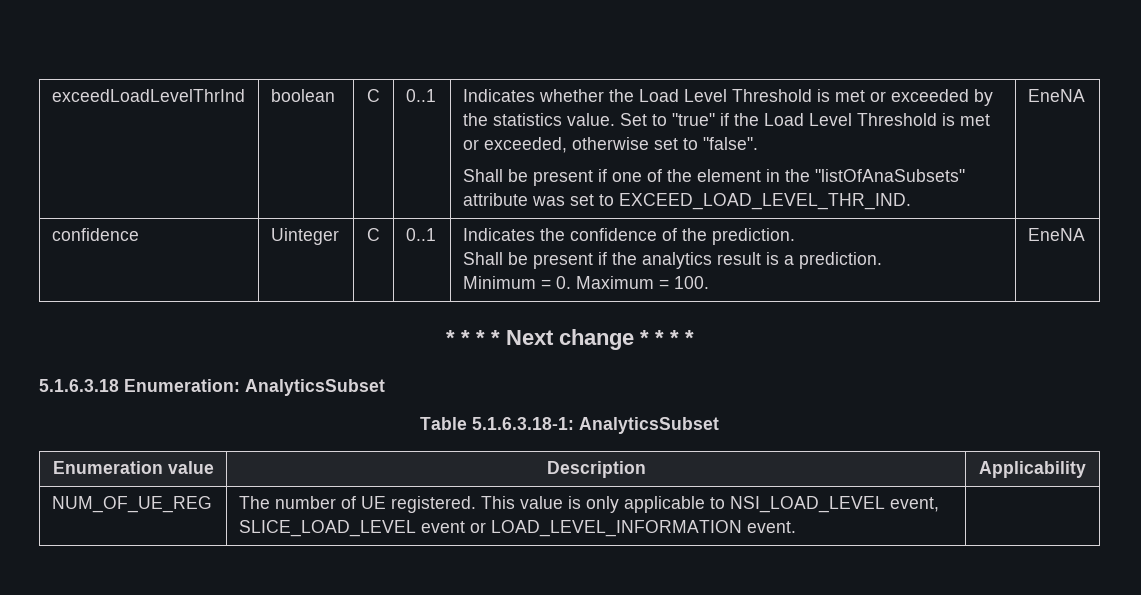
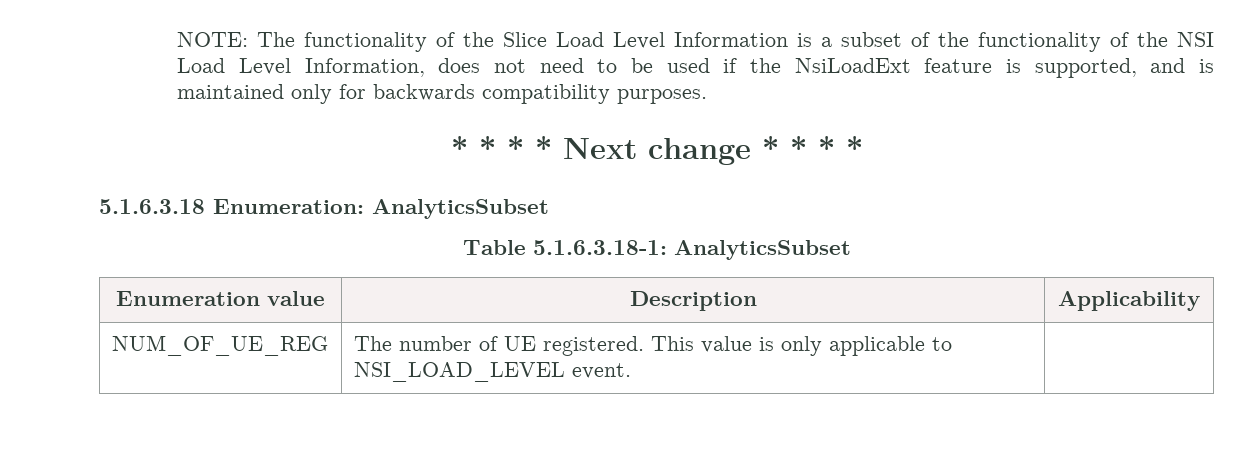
- exceedLoadLevelThrInd | boolean | C | 0..1 | Indicates whether the Load Level Threshold is met or exceeded by the statistics value. Set to "true" if the Load Level Threshold is met or exceeded, otherwise set to "false".
- Shall be present if one of the element in the "listOfAnaSubsets" attribute was set to EXCEED_LOAD_LEVEL_THR_IND. | EneNA
- confidence | Uinteger | C | 0..1 | Indicates the confidence of the prediction.
- Shall be present if the analytics result is a prediction.
- Minimum = 0. Maximum = 100. | EneNA
+ NOTE: The functionality of the Slice Load Level Information is a subset of the functionality of the NSI Load Level Information, does not need to be used if the NsiLoadExt feature is supported, and is maintained only for backwards compatibility purposes.
- NUM_OF_UE_REG | The number of UE registered. This value is only applicable to NSI_LOAD_LEVEL event, SLICE_LOAD_LEVEL event or LOAD_LEVEL_INFORMATION event. |
+ NUM_OF_UE_REG | The number of UE registered. This value is only applicable to NSI_LOAD_LEVEL event. |

